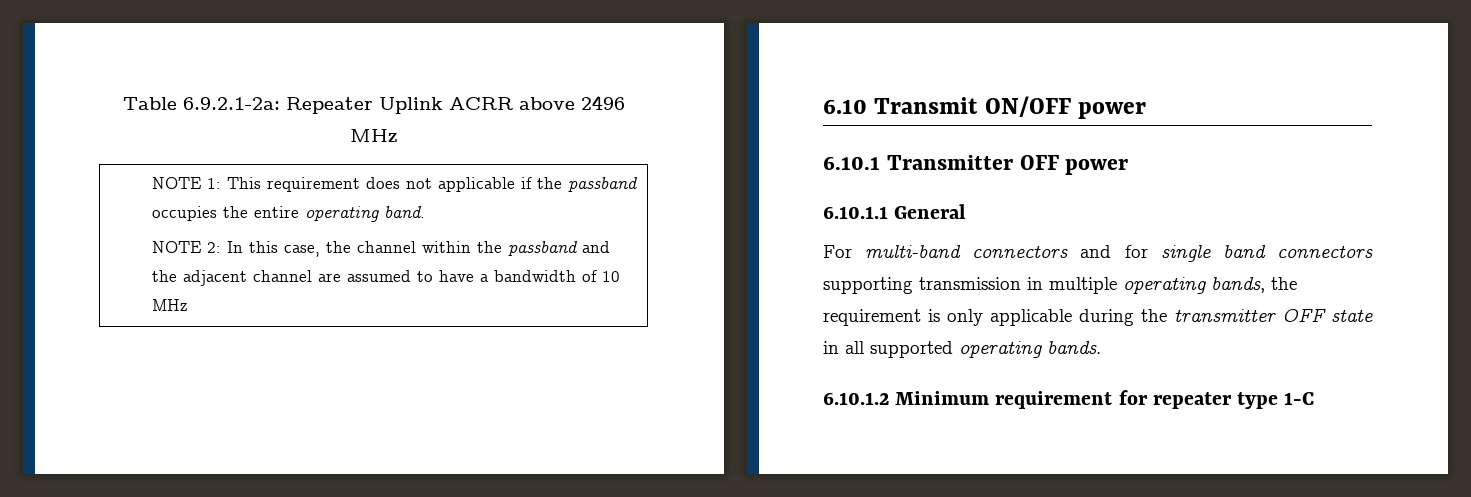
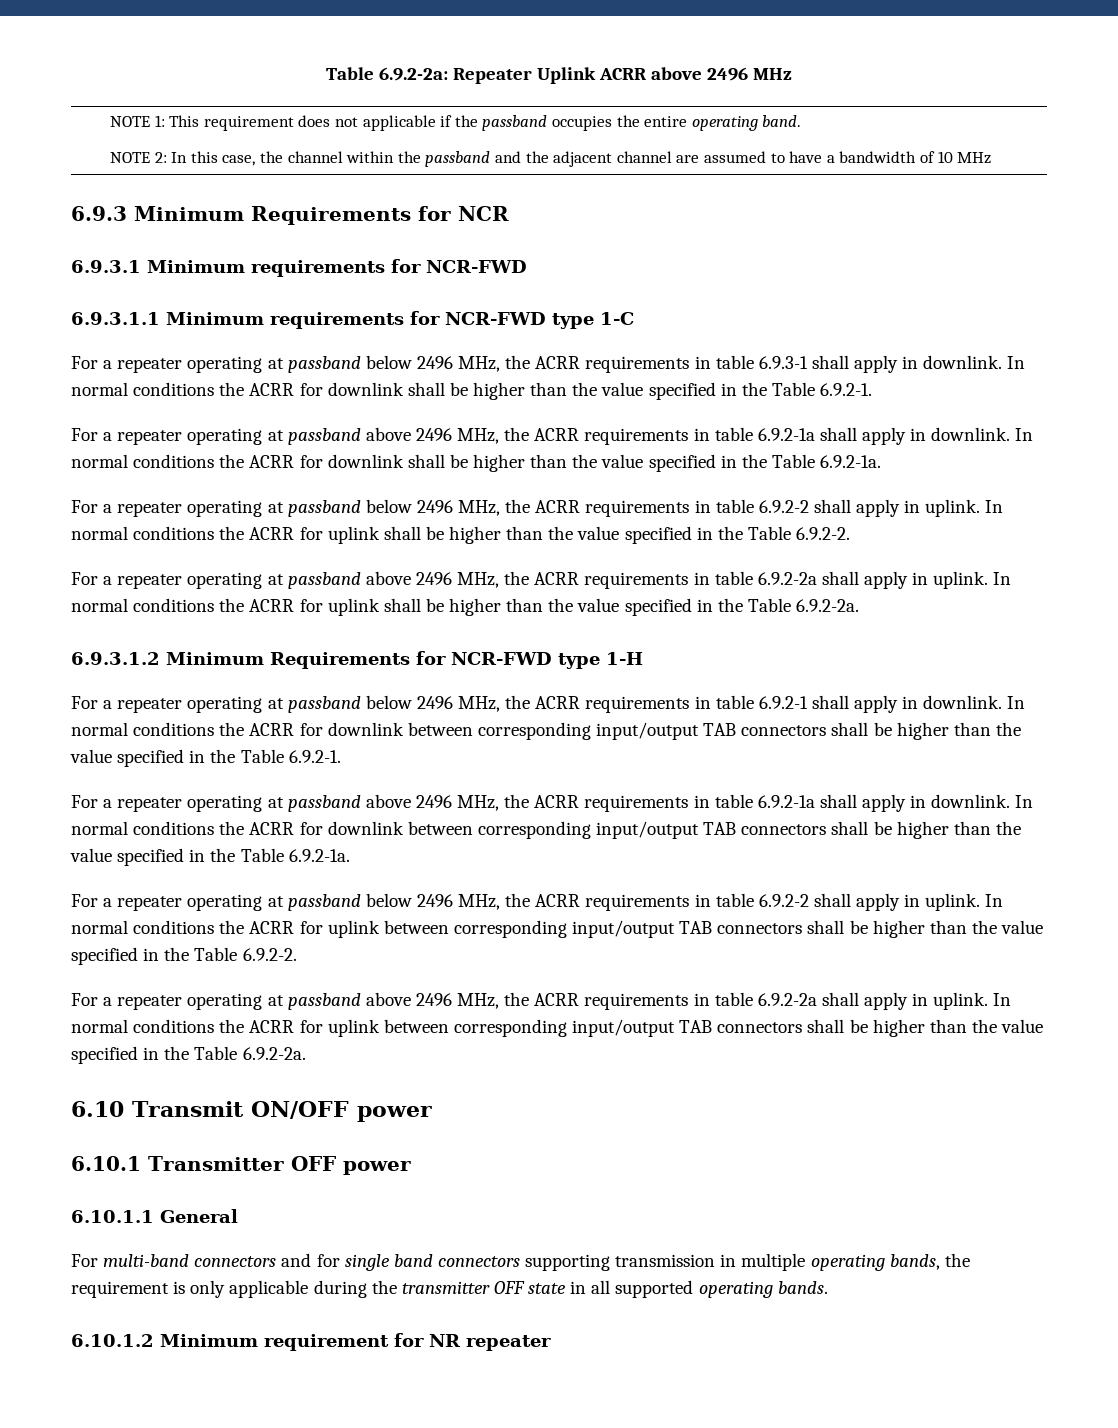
- Table 6.9.2.1-2a: Repeater Uplink ACRR above 2496 MHz
+ Table 6.9.2-2a: Repeater Uplink ACRR above 2496 MHz
+ 6.9.3 Minimum Requirements for NCR
+ 6.9.3.1 Minimum requirements for NCR-FWD
+ 6.9.3.1.1 Minimum requirements for NCR-FWD type 1-C
+ For a repeater operating at passband below 2496 MHz, the ACRR requirements in table 6.9.3-1 shall apply in downlink. In normal conditions the ACRR for downlink shall be higher than the value specified in the Table 6.9.2-1.
+ For a repeater operating at passband above 2496 MHz, the ACRR requirements in table 6.9.2-1a shall apply in downlink. In normal conditions the ACRR for downlink shall be higher than the value specified in the Table 6.9.2-1a.
+ For a repeater operating at passband below 2496 MHz, the ACRR requirements in table 6.9.2-2 shall apply in uplink. In normal conditions the ACRR for uplink shall be higher than the value specified in the Table 6.9.2-2.
+ For a repeater operating at passband above 2496 MHz, the ACRR requirements in table 6.9.2-2a shall apply in uplink. In normal conditions the ACRR for uplink shall be higher than the value specified in the Table 6.9.2-2a.
+ 6.9.3.1.2 Minimum Requirements for NCR-FWD type 1-H
+ For a repeater operating at passband below 2496 MHz, the ACRR requirements in table 6.9.2-1 shall apply in downlink. In normal conditions the ACRR for downlink between corresponding input/output TAB connectors shall be higher than the value specified in the Table 6.9.2-1.
+ For a repeater operating at passband above 2496 MHz, the ACRR requirements in table 6.9.2-1a shall apply in downlink. In normal conditions the ACRR for downlink between corresponding input/output TAB connectors shall be higher than the value specified in the Table 6.9.2-1a.
+ For a repeater operating at passband below 2496 MHz, the ACRR requirements in table 6.9.2-2 shall apply in uplink. In normal conditions the ACRR for uplink between corresponding input/output TAB connectors shall be higher than the value specified in the Table 6.9.2-2.
+ For a repeater operating at passband above 2496 MHz, the ACRR requirements in table 6.9.2-2a shall apply in uplink. In normal conditions the ACRR for uplink between corresponding input/output TAB connectors shall be higher than the value specified in the Table 6.9.2-2a.
- 6.10.1.2 Minimum requirement for repeater type 1-C
+ 6.10.1.2 Minimum requirement for NR repeater

